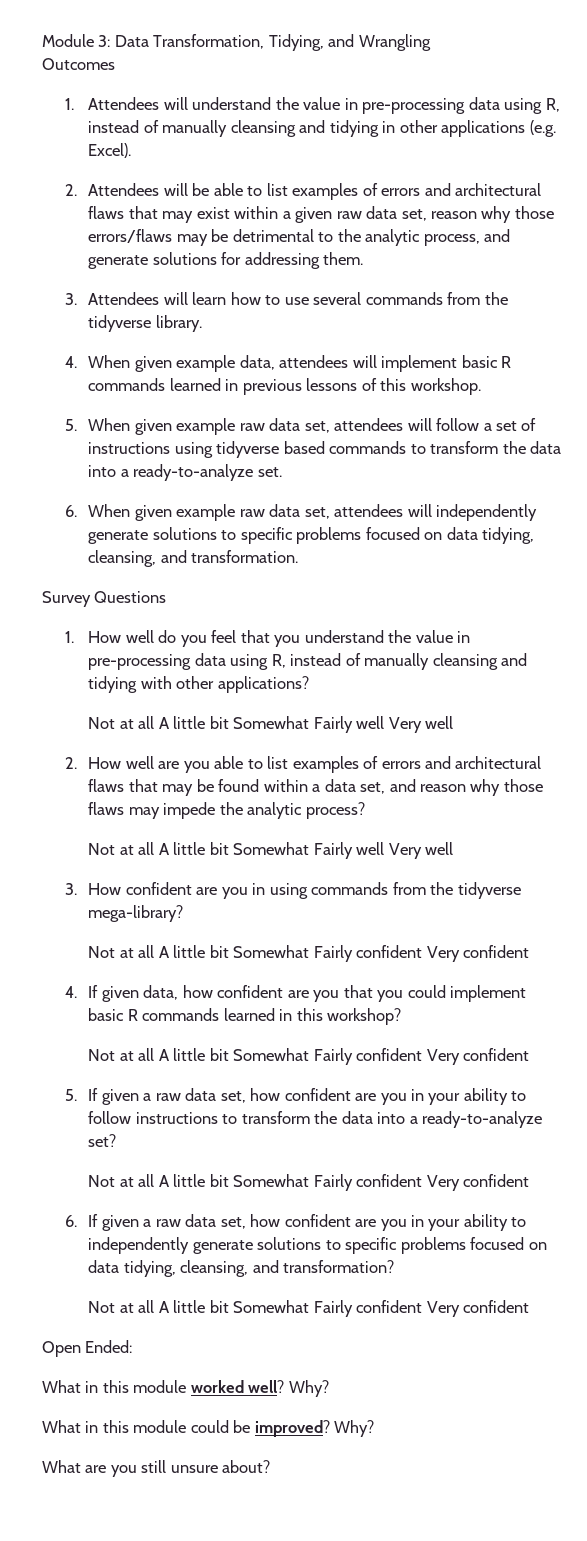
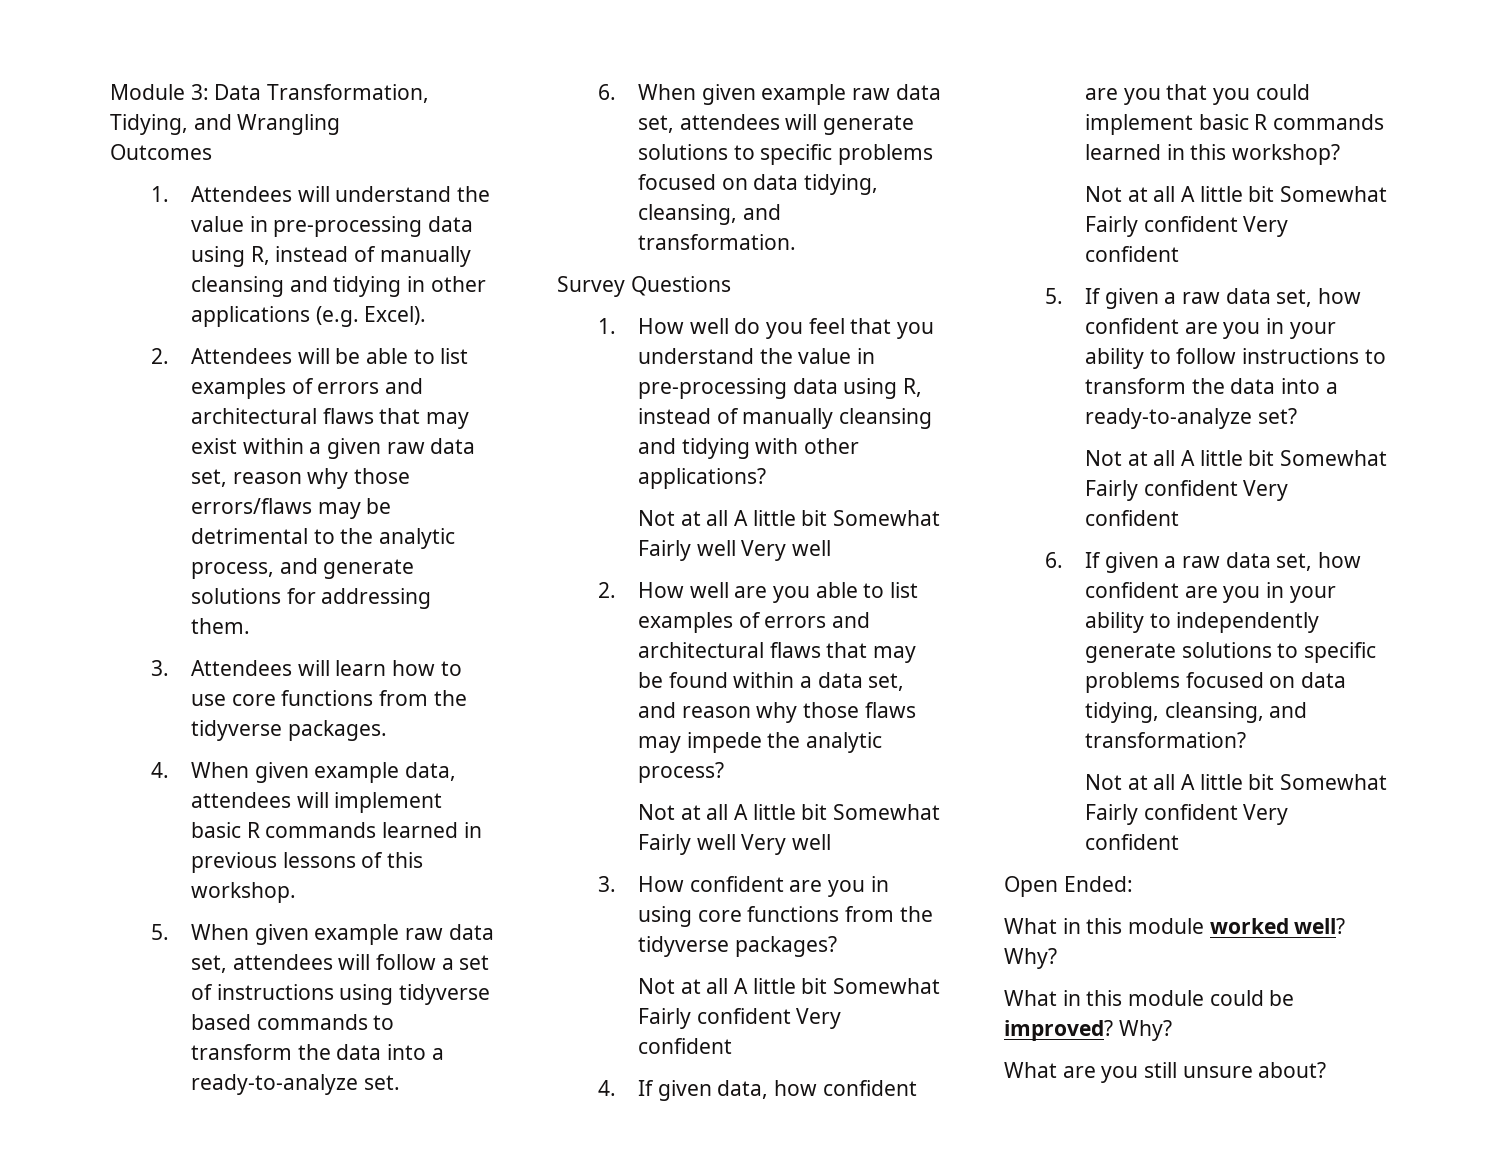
- 3. Attendees will learn how to use several commands from the tidyverse library.
+ 3. Attendees will learn how to use core functions from the tidyverse packages.
- 6. When given example raw data set, attendees will independently generate solutions to specific problems focused on data tidying, cleansing, and transformation.
+ 6. When given example raw data set, attendees will generate solutions to specific problems focused on data tidying, cleansing, and transformation.
- 3. How confident are you in using commands from the tidyverse mega-library?
+ 3. How confident are you in using core functions from the tidyverse packages?

